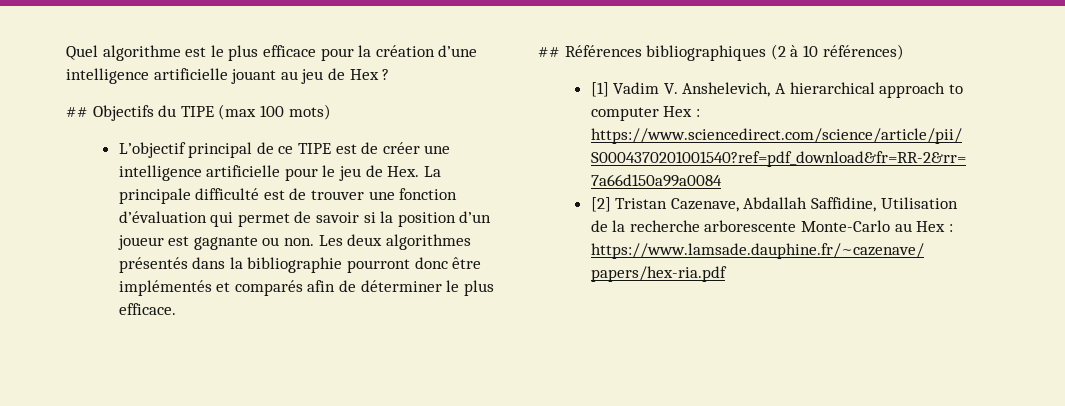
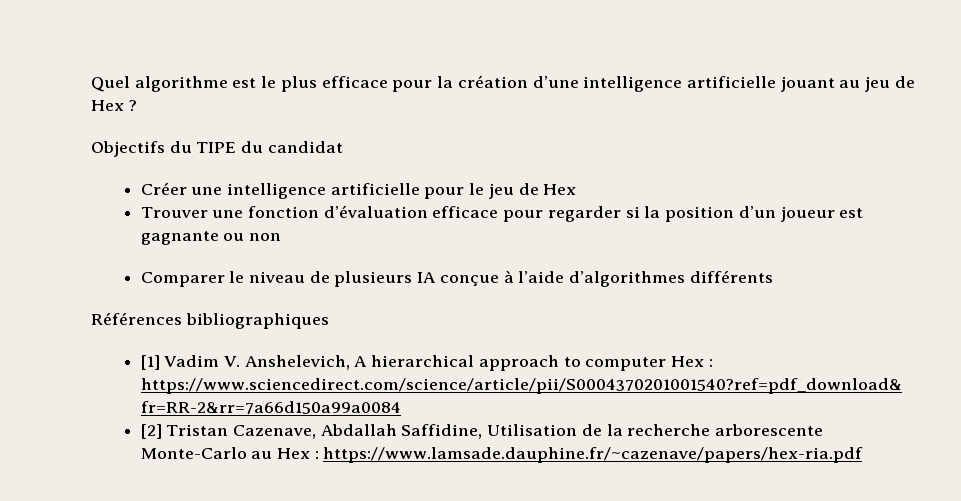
- ## Objectifs du TIPE (max 100 mots)
- L’objectif principal de ce TIPE est de créer une intelligence artificielle pour le jeu de Hex. La principale difficulté est de trouver une fonction d’évaluation qui permet de savoir si la position d’un joueur est gagnante ou non. Les deux algorithmes présentés dans la bibliographie pourront donc être implémentés et comparés afin de déterminer le plus efficace.
- ## Références bibliographiques (2 à 10 références)
+ Objectifs du TIPE du candidat
+ Créer une intelligence artificielle pour le jeu de Hex
+ Trouver une fonction d’évaluation efficace pour regarder si la position d’un joueur est gagnante ou non
+ Comparer le niveau de plusieurs IA conçue à l’aide d’algorithmes différents
+ Références bibliographiques

